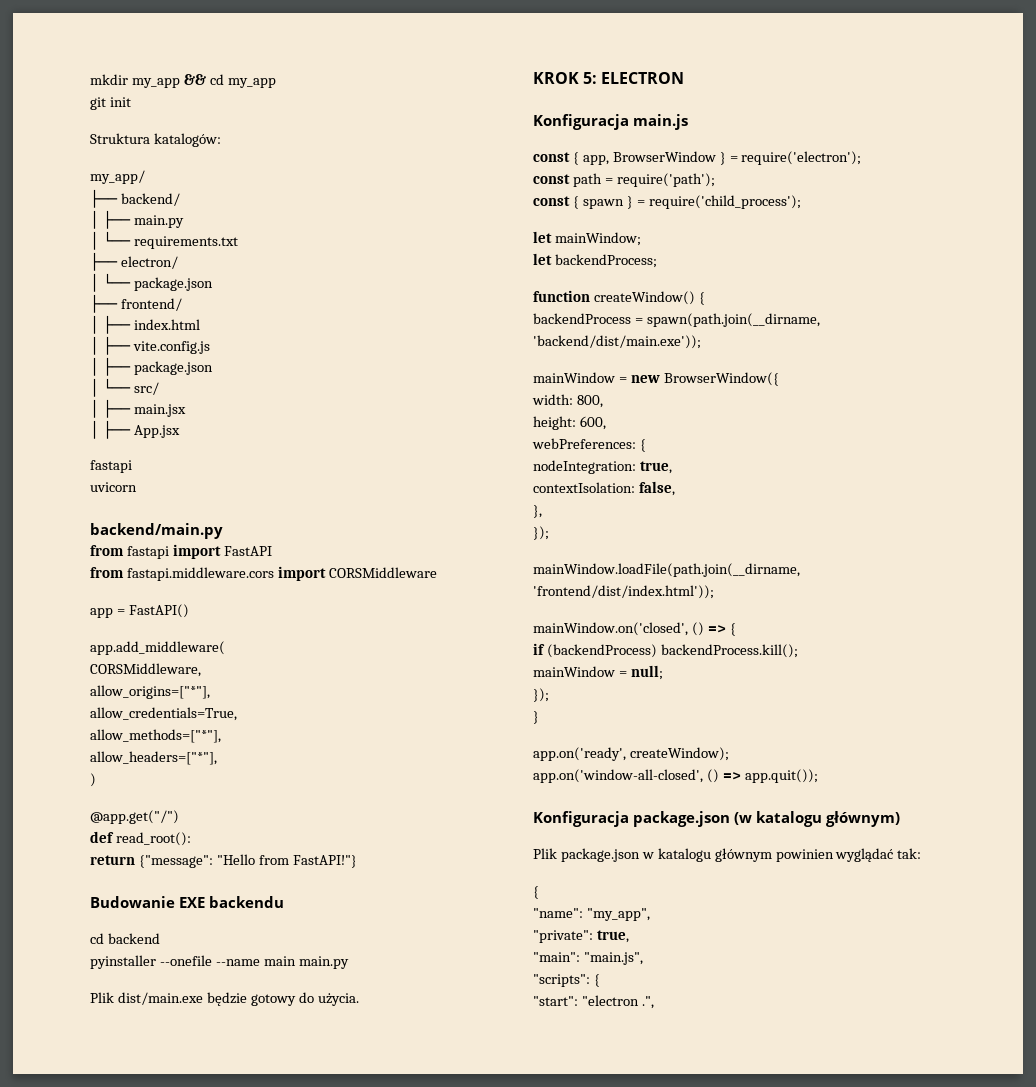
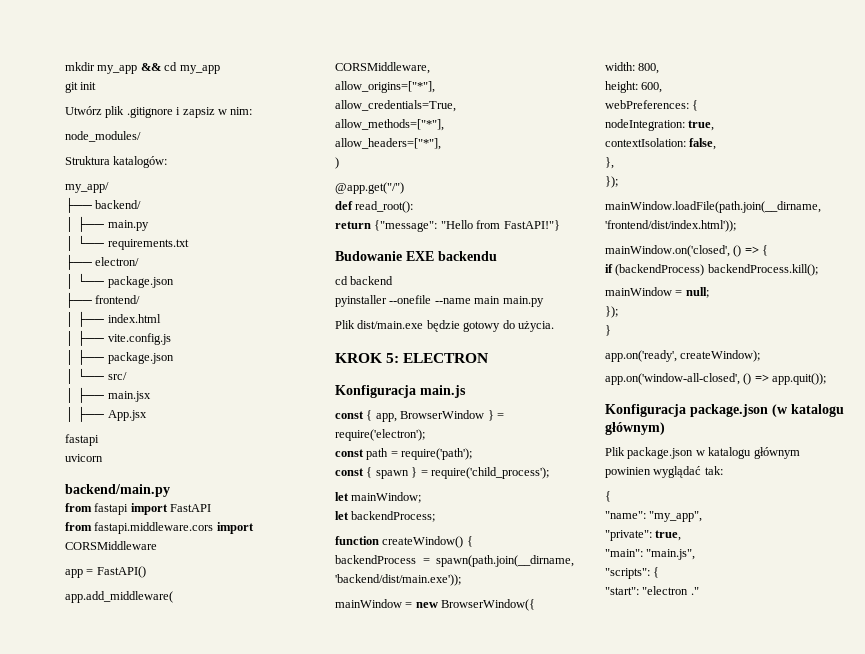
+ Utwórz plik .gitignore i zapsiz w nim:
+ node_modules/
- "start": "electron .",
+ "start": "electron ."

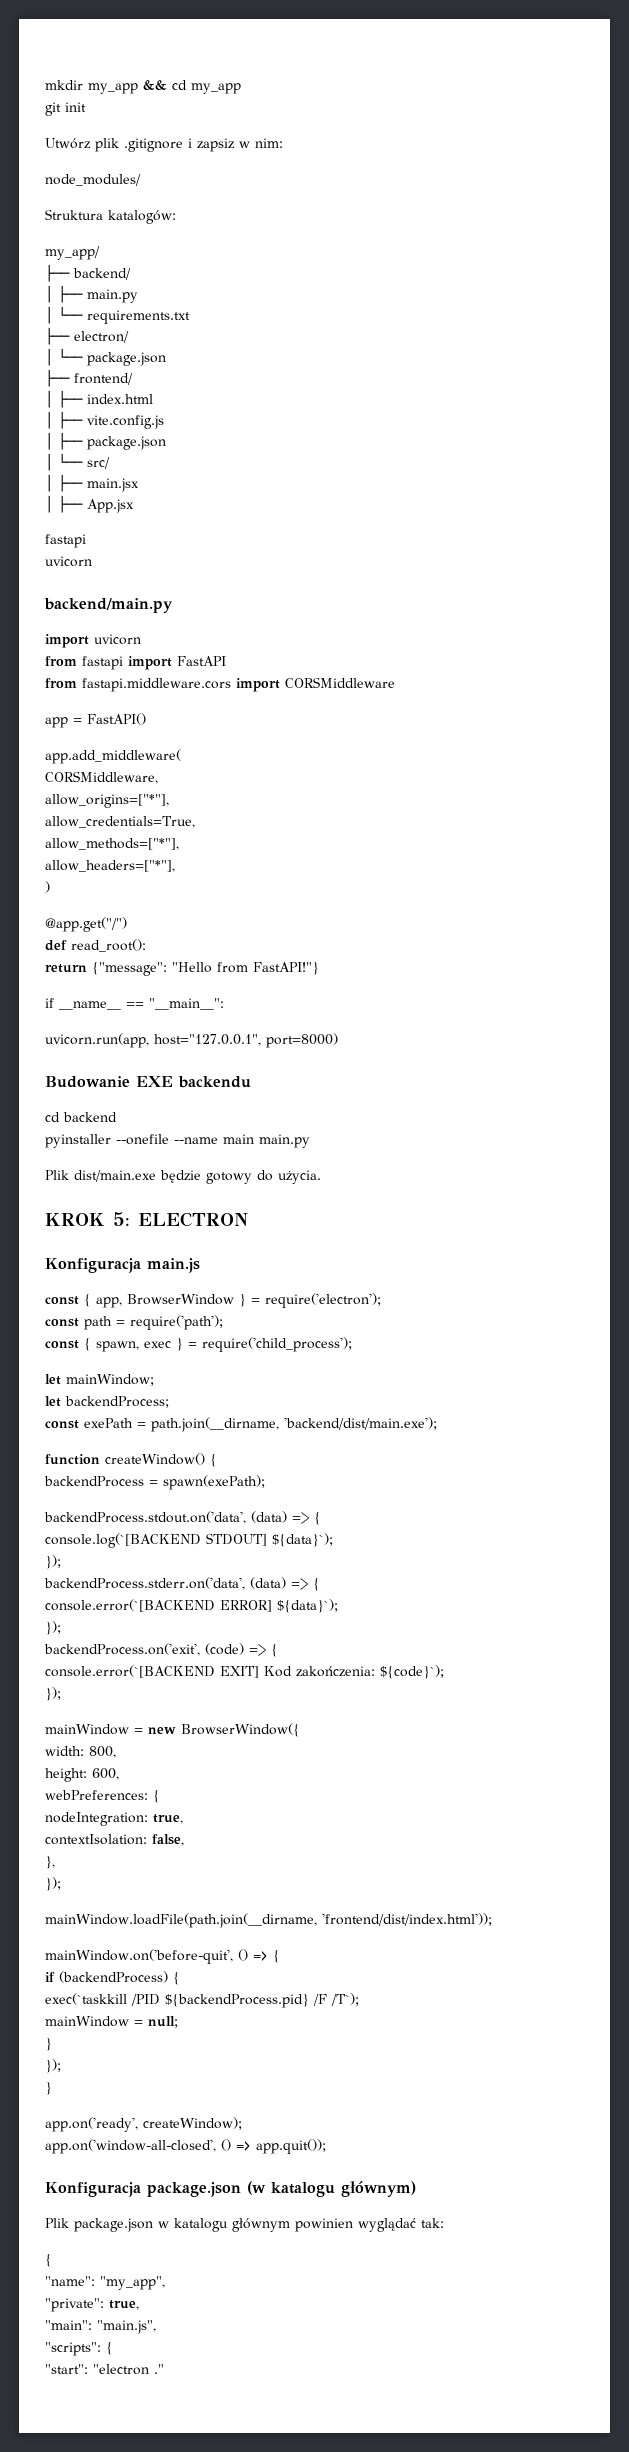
+ import uvicorn
+ if __name__ == "__main__":
+ uvicorn.run(app, host="127.0.0.1", port=8000)
- const { spawn } = require('child_process');
+ const { spawn, exec } = require('child_process');
+ const exePath = path.join(__dirname, 'backend/dist/main.exe');
- backendProcess = spawn(path.join(__dirname, 'backend/dist/main.exe'));
+ backendProcess = spawn(exePath);
+ backendProcess.stdout.on('data', (data) => {
+ console.log(`[BACKEND STDOUT] ${data}`);
+ });
+ backendProcess.stderr.on('data', (data) => {
+ console.error(`[BACKEND ERROR] ${data}`);
+ });
+ backendProcess.on('exit', (code) => {
+ console.error(`[BACKEND EXIT] Kod zakończenia: ${code}`);
+ });
- mainWindow.on('closed', () => {
+ mainWindow.on('before-quit', () => {
- if (backendProcess) backendProcess.kill();
+ if (backendProcess) {
+ exec(`taskkill /PID ${backendProcess.pid} /F /T`);
  mainWindow = null;
+ }

